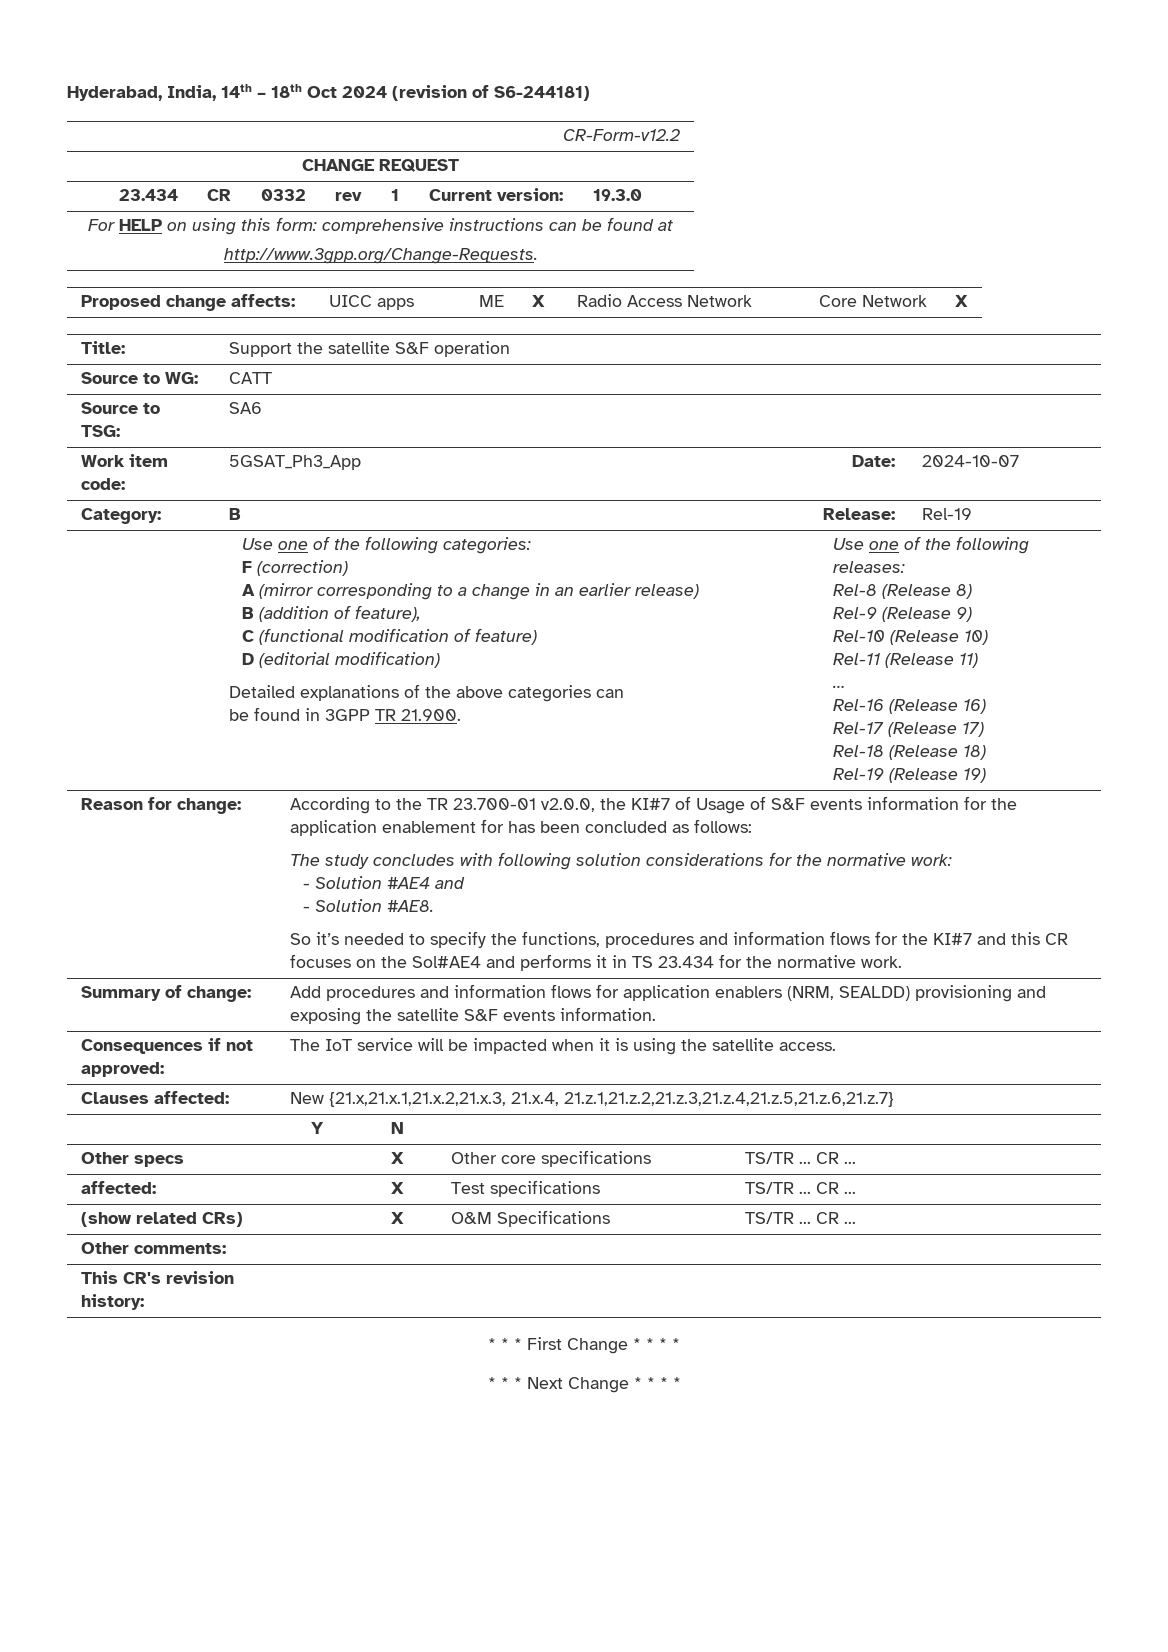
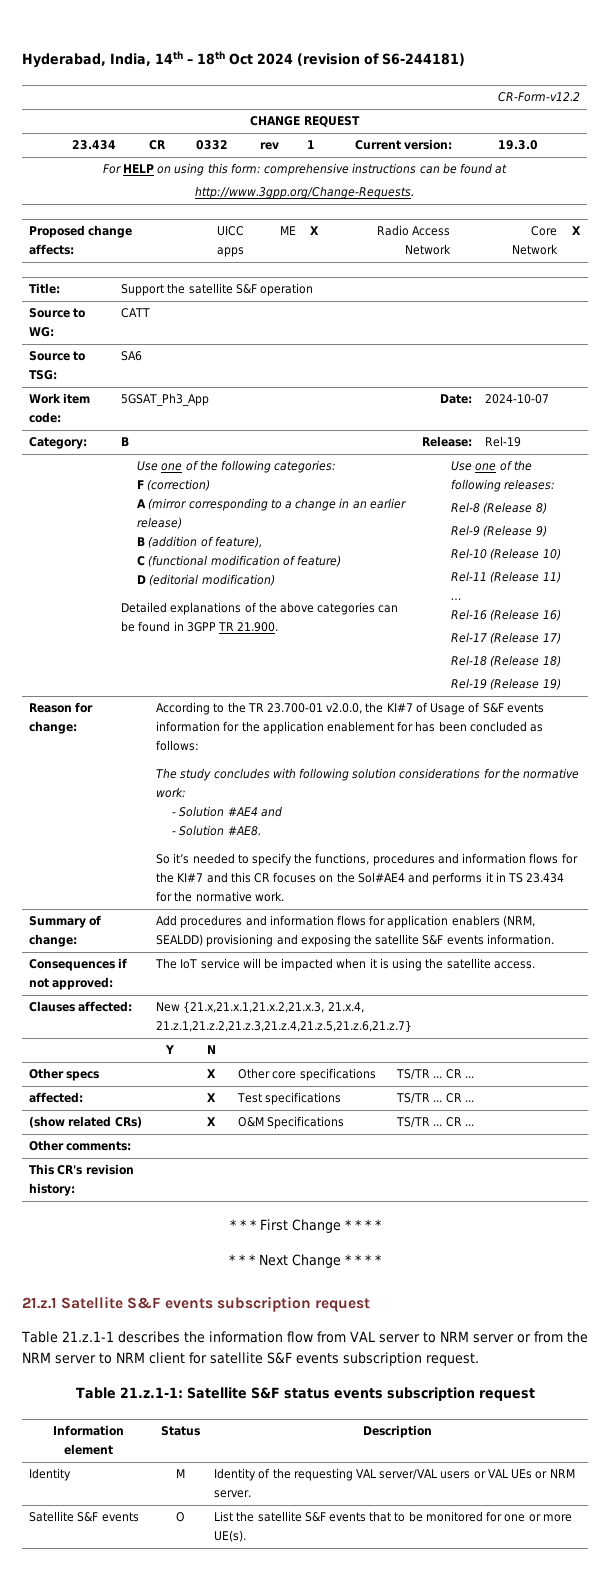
+ 21.z.1 Satellite S&F events subscription request
+ Table 21.z.1-1 describes the information flow from VAL server to NRM server or from the NRM server to NRM client for satellite S&F events subscription request.
+ Table 21.z.1-1: Satellite S&F status events subscription request
+ Information element | Status | Description
+ Identity | M | Identity of the requesting VAL server/VAL users or VAL UEs or NRM server.
+ Satellite S&F events | O | List the satellite S&F events that to be monitored for one or more UE(s).

